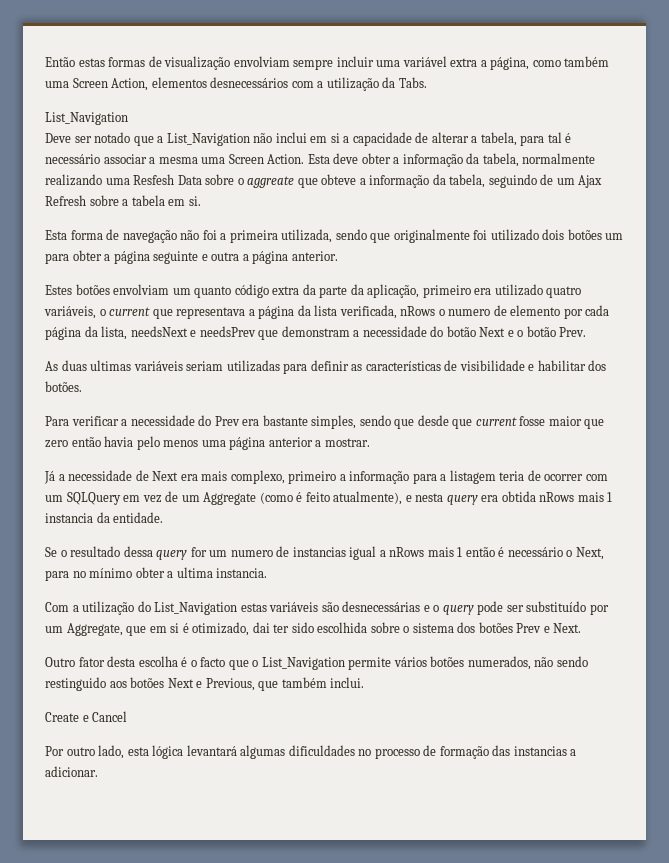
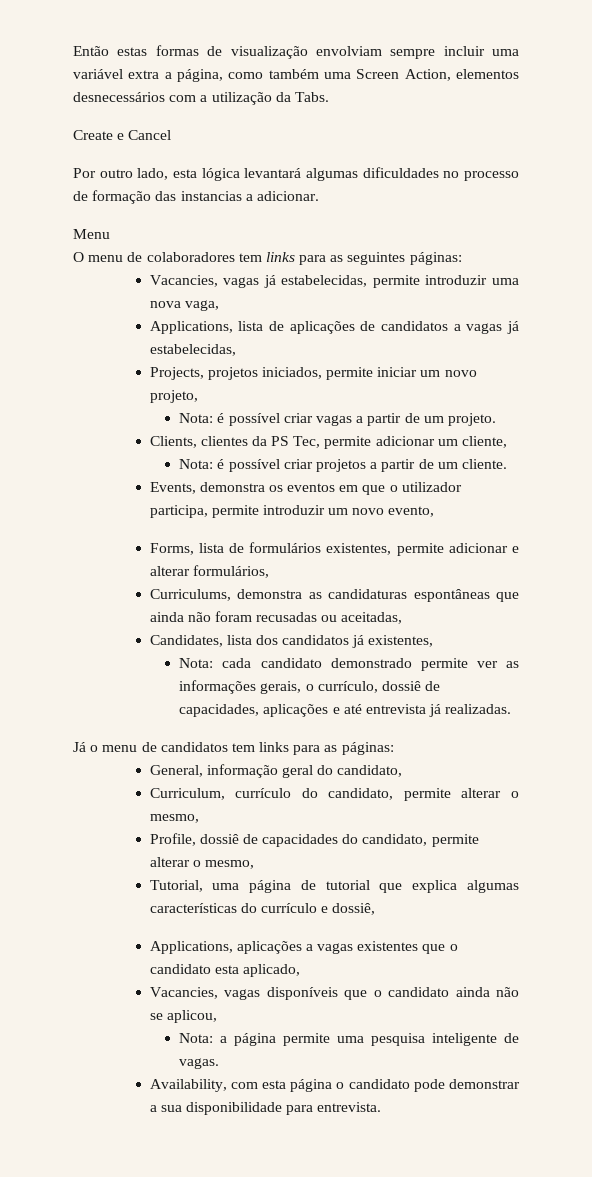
  Então estas formas de visualização envolviam sempre incluir uma variável extra a página, como também uma Screen Action, elementos desnecessários com a utilização da Tabs.
- List_Navigation
- Deve ser notado que a List_Navigation não inclui em si a capacidade de alterar a tabela, para tal é necessário associar a mesma uma Screen Action. Esta deve obter a informação da tabela, normalmente realizando uma Resfesh Data sobre o aggreate que obteve a informação da tabela, seguindo de um Ajax Refresh sobre a tabela em si.
- Esta forma de navegação não foi a primeira utilizada, sendo que originalmente foi utilizado dois botões um para obter a página seguinte e outra a página anterior.
- Estes botões envolviam um quanto código extra da parte da aplicação, primeiro era utilizado quatro variáveis, o current que representava a página da lista verificada, nRows o numero de elemento por cada página da lista, needsNext e needsPrev que demonstram a necessidade do botão Next e o botão Prev.
- As duas ultimas variáveis seriam utilizadas para definir as características de visibilidade e habilitar dos botões.
- Para verificar a necessidade do Prev era bastante simples, sendo que desde que current fosse maior que zero então havia pelo menos uma página anterior a mostrar.
- Já a necessidade de Next era mais complexo, primeiro a informação para a listagem teria de ocorrer com um SQLQuery em vez de um Aggregate (como é feito atualmente), e nesta query era obtida nRows mais 1 instancia da entidade.
- Se o resultado dessa query for um numero de instancias igual a nRows mais 1 então é necessário o Next, para no mínimo obter a ultima instancia.
- Com a utilização do List_Navigation estas variáveis são desnecessárias e o query pode ser substituído por um Aggregate, que em si é otimizado, dai ter sido escolhida sobre o sistema dos botões Prev e Next.
- Outro fator desta escolha é o facto que o List_Navigation permite vários botões numerados, não sendo restinguido aos botões Next e Previous, que também inclui.
+ Menu
+ O menu de colaboradores tem links para as seguintes páginas:
+ Vacancies, vagas já estabelecidas, permite introduzir uma nova vaga,
+ Applications, lista de aplicações de candidatos a vagas já estabelecidas,
+ Projects, projetos iniciados, permite iniciar um novo projeto,
+ Nota: é possível criar vagas a partir de um projeto.
+ Clients, clientes da PS Tec, permite adicionar um cliente,
+ Nota: é possível criar projetos a partir de um cliente.
+ Events, demonstra os eventos em que o utilizador participa, permite introduzir um novo evento,
+ Forms, lista de formulários existentes, permite adicionar e alterar formulários,
+ Curriculums, demonstra as candidaturas espontâneas que ainda não foram recusadas ou aceitadas,
+ Candidates, lista dos candidatos já existentes,
+ Nota: cada candidato demonstrado permite ver as informações gerais, o currículo, dossiê de capacidades, aplicações e até entrevista já realizadas.
+ Já o menu de candidatos tem links para as páginas:
+ General, informação geral do candidato,
+ Curriculum, currículo do candidato, permite alterar o mesmo,
+ Profile, dossiê de capacidades do candidato, permite alterar o mesmo,
+ Tutorial, uma página de tutorial que explica algumas características do currículo e dossiê,
+ Applications, aplicações a vagas existentes que o candidato esta aplicado,
+ Vacancies, vagas disponíveis que o candidato ainda não se aplicou,
+ Nota: a página permite uma pesquisa inteligente de vagas.
+ Availability, com esta página o candidato pode demonstrar a sua disponibilidade para entrevista.

